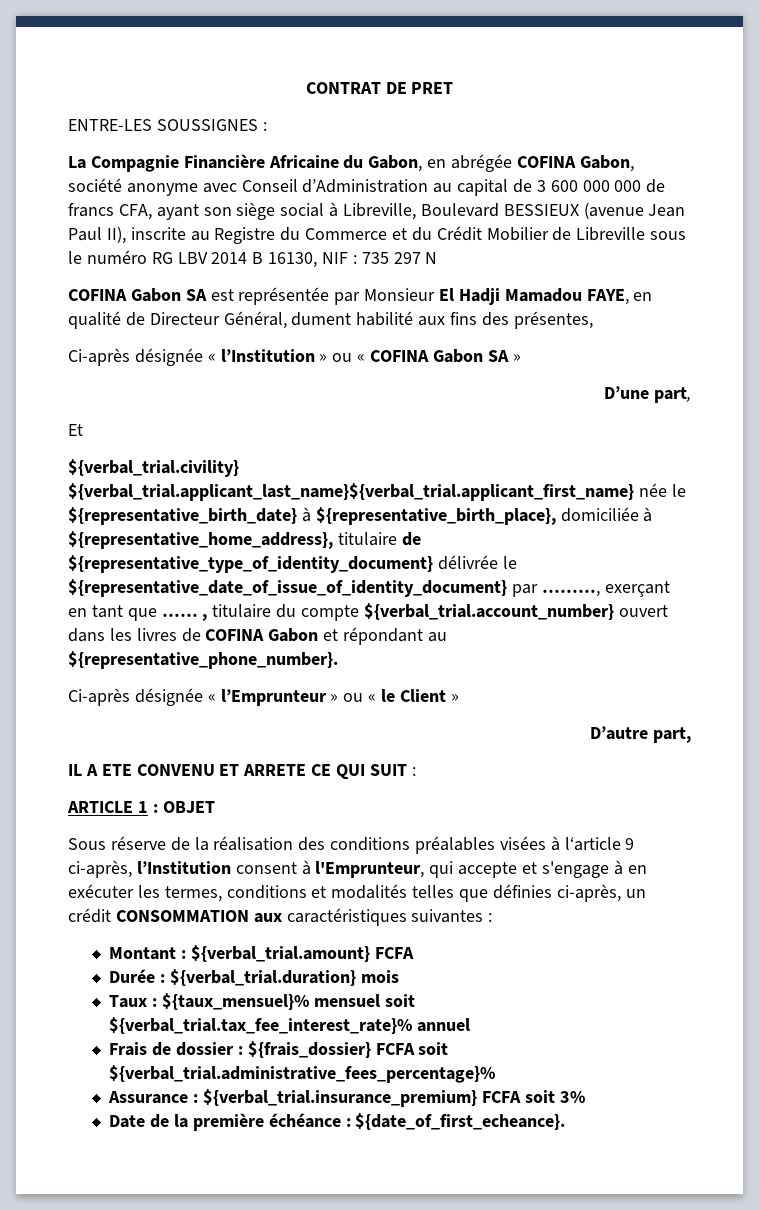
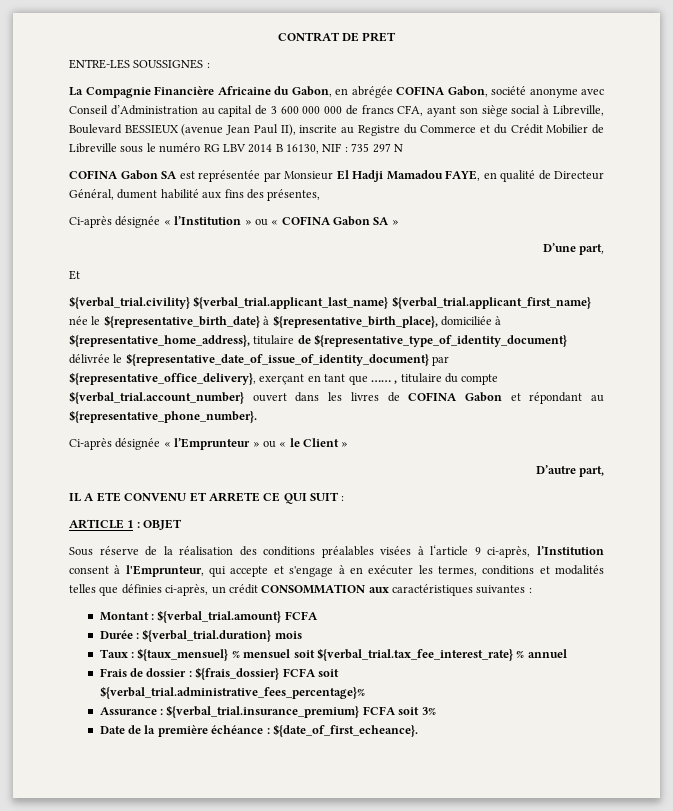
- ${verbal_trial.civility} ${verbal_trial.applicant_last_name}${verbal_trial.applicant_first_name} née le ${representative_birth_date} à ${representative_birth_place}, domiciliée à ${representative_home_address}, titulaire de ${representative_type_of_identity_document} délivrée le ${representative_date_of_issue_of_identity_document} par ………, exerçant en tant que …… , titulaire du compte ${verbal_trial.account_number} ouvert dans les livres de COFINA Gabon et répondant au ${representative_phone_number}.
+ ${verbal_trial.civility} ${verbal_trial.applicant_last_name} ${verbal_trial.applicant_first_name} née le ${representative_birth_date} à ${representative_birth_place}, domiciliée à ${representative_home_address}, titulaire de ${representative_type_of_identity_document} délivrée le ${representative_date_of_issue_of_identity_document} par ${representative_office_delivery}, exerçant en tant que …… , titulaire du compte ${verbal_trial.account_number} ouvert dans les livres de COFINA Gabon et répondant au ${representative_phone_number}.
- Taux : ${taux_mensuel}% mensuel soit ${verbal_trial.tax_fee_interest_rate}% annuel
+ Taux : ${taux_mensuel} % mensuel soit ${verbal_trial.tax_fee_interest_rate} % annuel

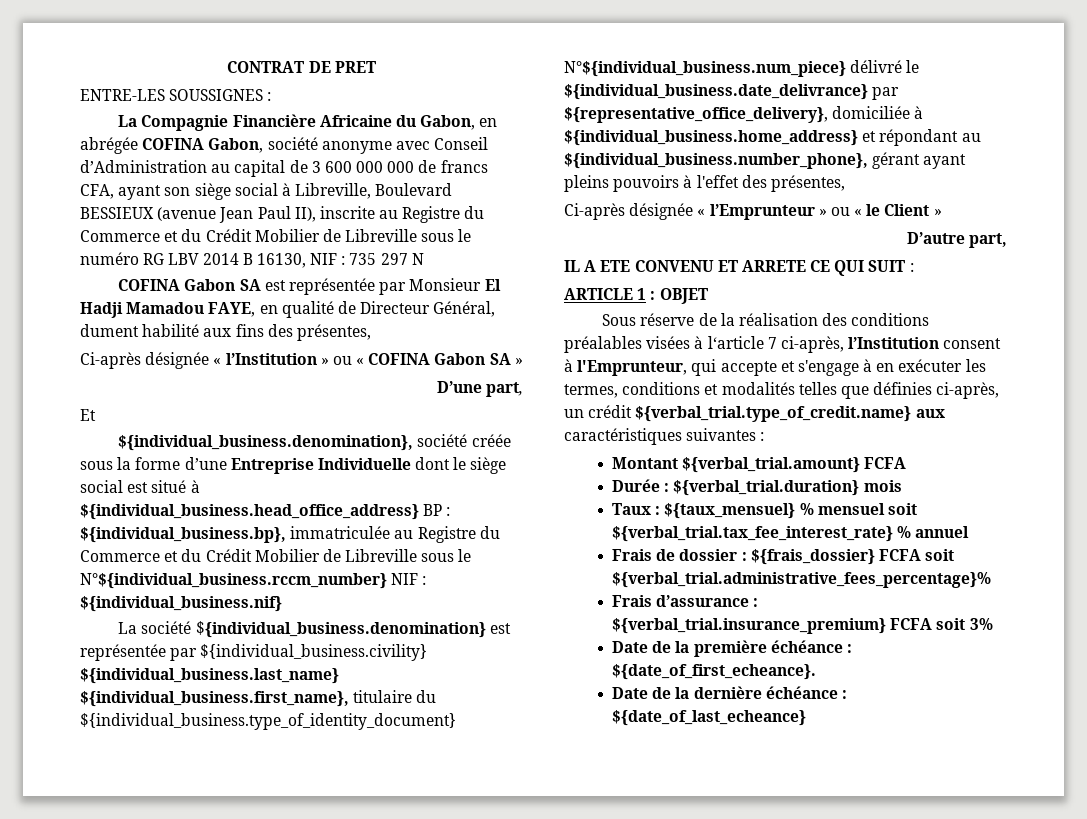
- ${verbal_trial.civility} ${verbal_trial.applicant_last_name} ${verbal_trial.applicant_first_name} née le ${representative_birth_date} à ${representative_birth_place}, domiciliée à ${representative_home_address}, titulaire de ${representative_type_of_identity_document} délivrée le ${representative_date_of_issue_of_identity_document} par ${representative_office_delivery}, exerçant en tant que …… , titulaire du compte ${verbal_trial.account_number} ouvert dans les livres de COFINA Gabon et répondant au ${representative_phone_number}.
+ ${individual_business.denomination}, société créée sous la forme d’une Entreprise Individuelle dont le siège social est situé à ${individual_business.head_office_address} BP : ${individual_business.bp}, immatriculée au Registre du Commerce et du Crédit Mobilier de Libreville sous le N°${individual_business.rccm_number} NIF : ${individual_business.nif}
+ La société ${individual_business.denomination} est représentée par ${individual_business.civility} ${individual_business.last_name} ${individual_business.first_name}, titulaire du ${individual_business.type_of_identity_document} N°${individual_business.num_piece} délivré le ${individual_business.date_delivrance} par ${representative_office_delivery}, domiciliée à ${individual_business.home_address} et répondant au ${individual_business.number_phone}, gérant ayant pleins pouvoirs à l'effet des présentes,
- Sous réserve de la réalisation des conditions préalables visées à l‘article 9 ci-après, l’Institution consent à l'Emprunteur, qui accepte et s'engage à en exécuter les termes, conditions et modalités telles que définies ci-après, un crédit CONSOMMATION aux caractéristiques suivantes :
+ Sous réserve de la réalisation des conditions préalables visées à l‘article 7 ci-après, l’Institution consent à l'Emprunteur, qui accepte et s'engage à en exécuter les termes, conditions et modalités telles que définies ci-après, un crédit ${verbal_trial.type_of_credit.name} aux caractéristiques suivantes :
- Montant : ${verbal_trial.amount} FCFA
+ Montant ${verbal_trial.amount} FCFA
- Assurance : ${verbal_trial.insurance_premium} FCFA soit 3%
+ Frais d’assurance : ${verbal_trial.insurance_premium} FCFA soit 3%
+ Date de la dernière échéance : ${date_of_last_echeance}

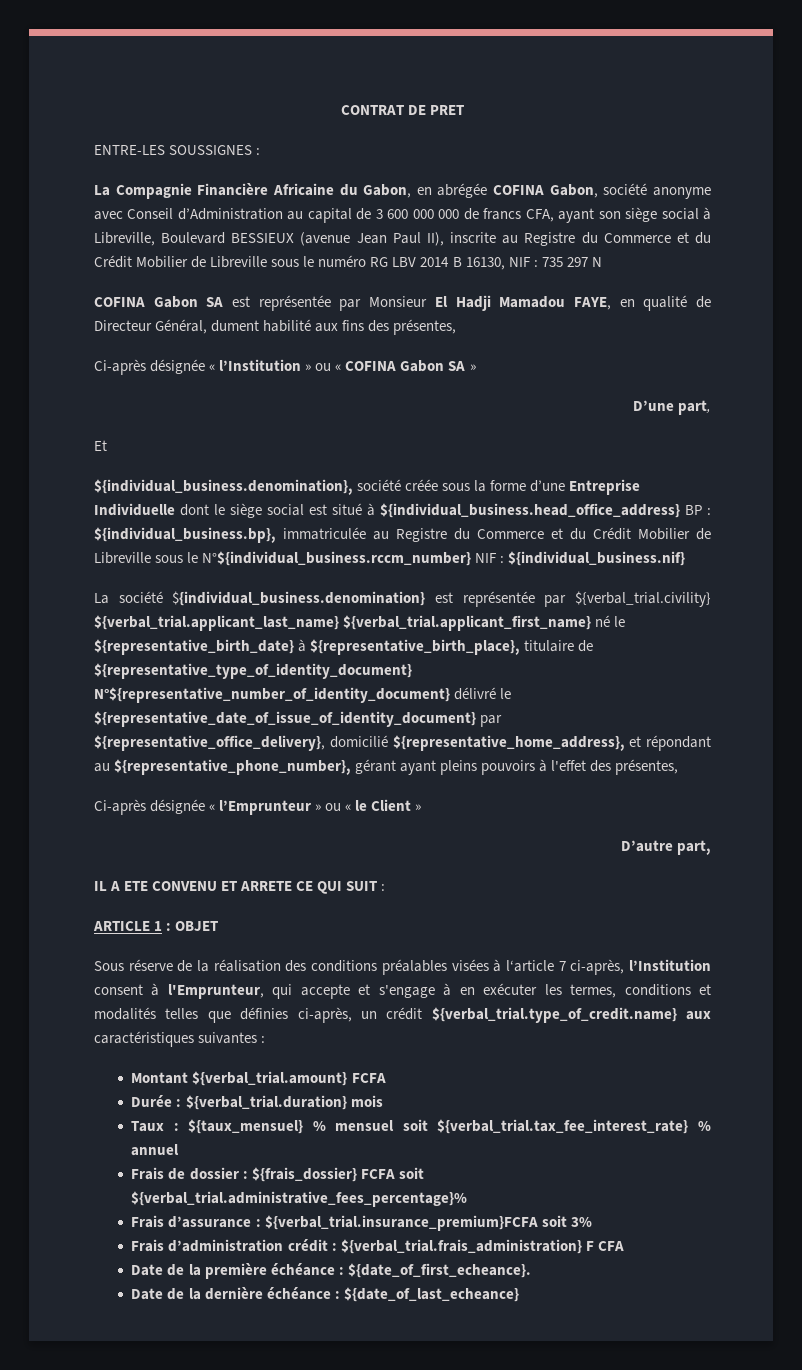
- La société ${individual_business.denomination} est représentée par ${individual_business.civility} ${individual_business.last_name} ${individual_business.first_name}, titulaire du ${individual_business.type_of_identity_document} N°${individual_business.num_piece} délivré le ${individual_business.date_delivrance} par ${representative_office_delivery}, domiciliée à ${individual_business.home_address} et répondant au ${individual_business.number_phone}, gérant ayant pleins pouvoirs à l'effet des présentes,
+ La société ${individual_business.denomination} est représentée par ${verbal_trial.civility} ${verbal_trial.applicant_last_name} ${verbal_trial.applicant_first_name} né le ${representative_birth_date} à ${representative_birth_place}, titulaire de ${representative_type_of_identity_document} N°${representative_number_of_identity_document} délivré le ${representative_date_of_issue_of_identity_document} par ${representative_office_delivery}, domicilié ${representative_home_address}, et répondant au ${representative_phone_number}, gérant ayant pleins pouvoirs à l'effet des présentes,
- Frais d’assurance : ${verbal_trial.insurance_premium} FCFA soit 3%
+ Frais d’assurance : ${verbal_trial.insurance_premium}FCFA soit 3%
+ Frais d’administration crédit : ${verbal_trial.frais_administration} F CFA

